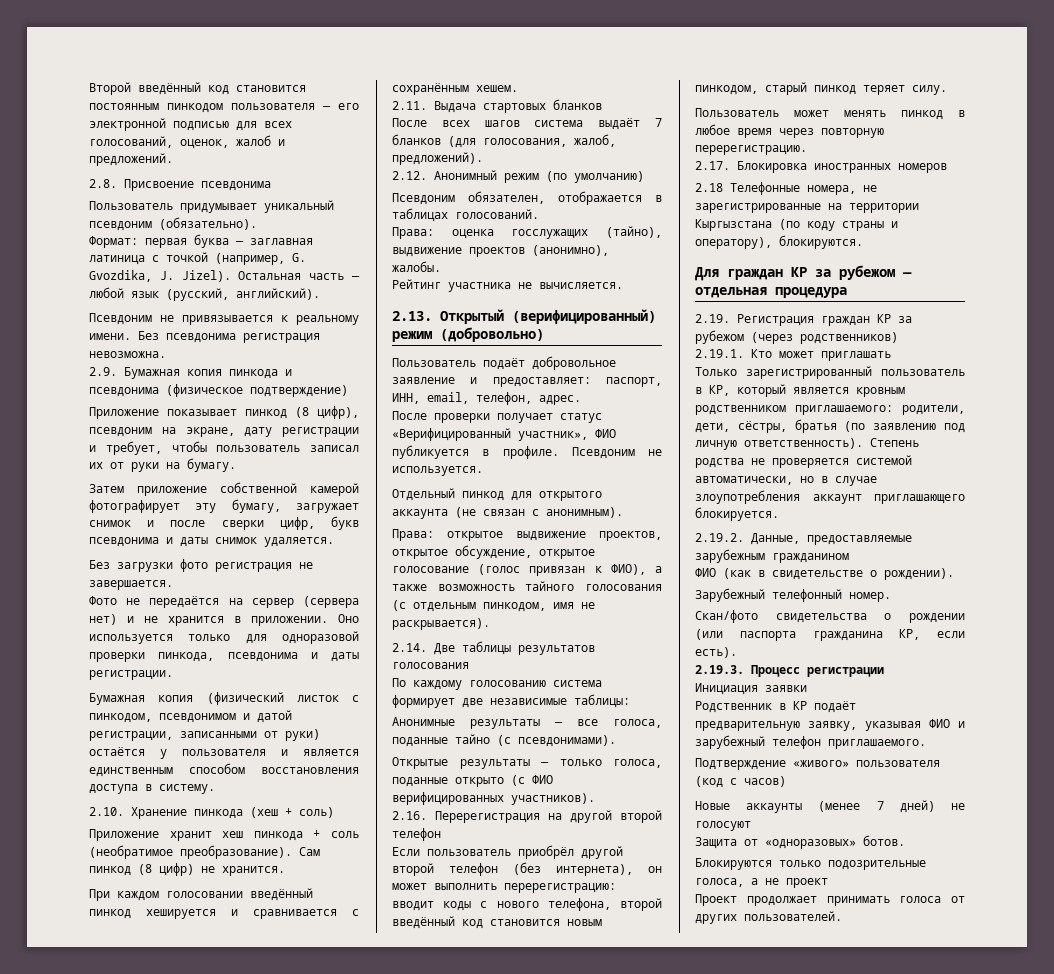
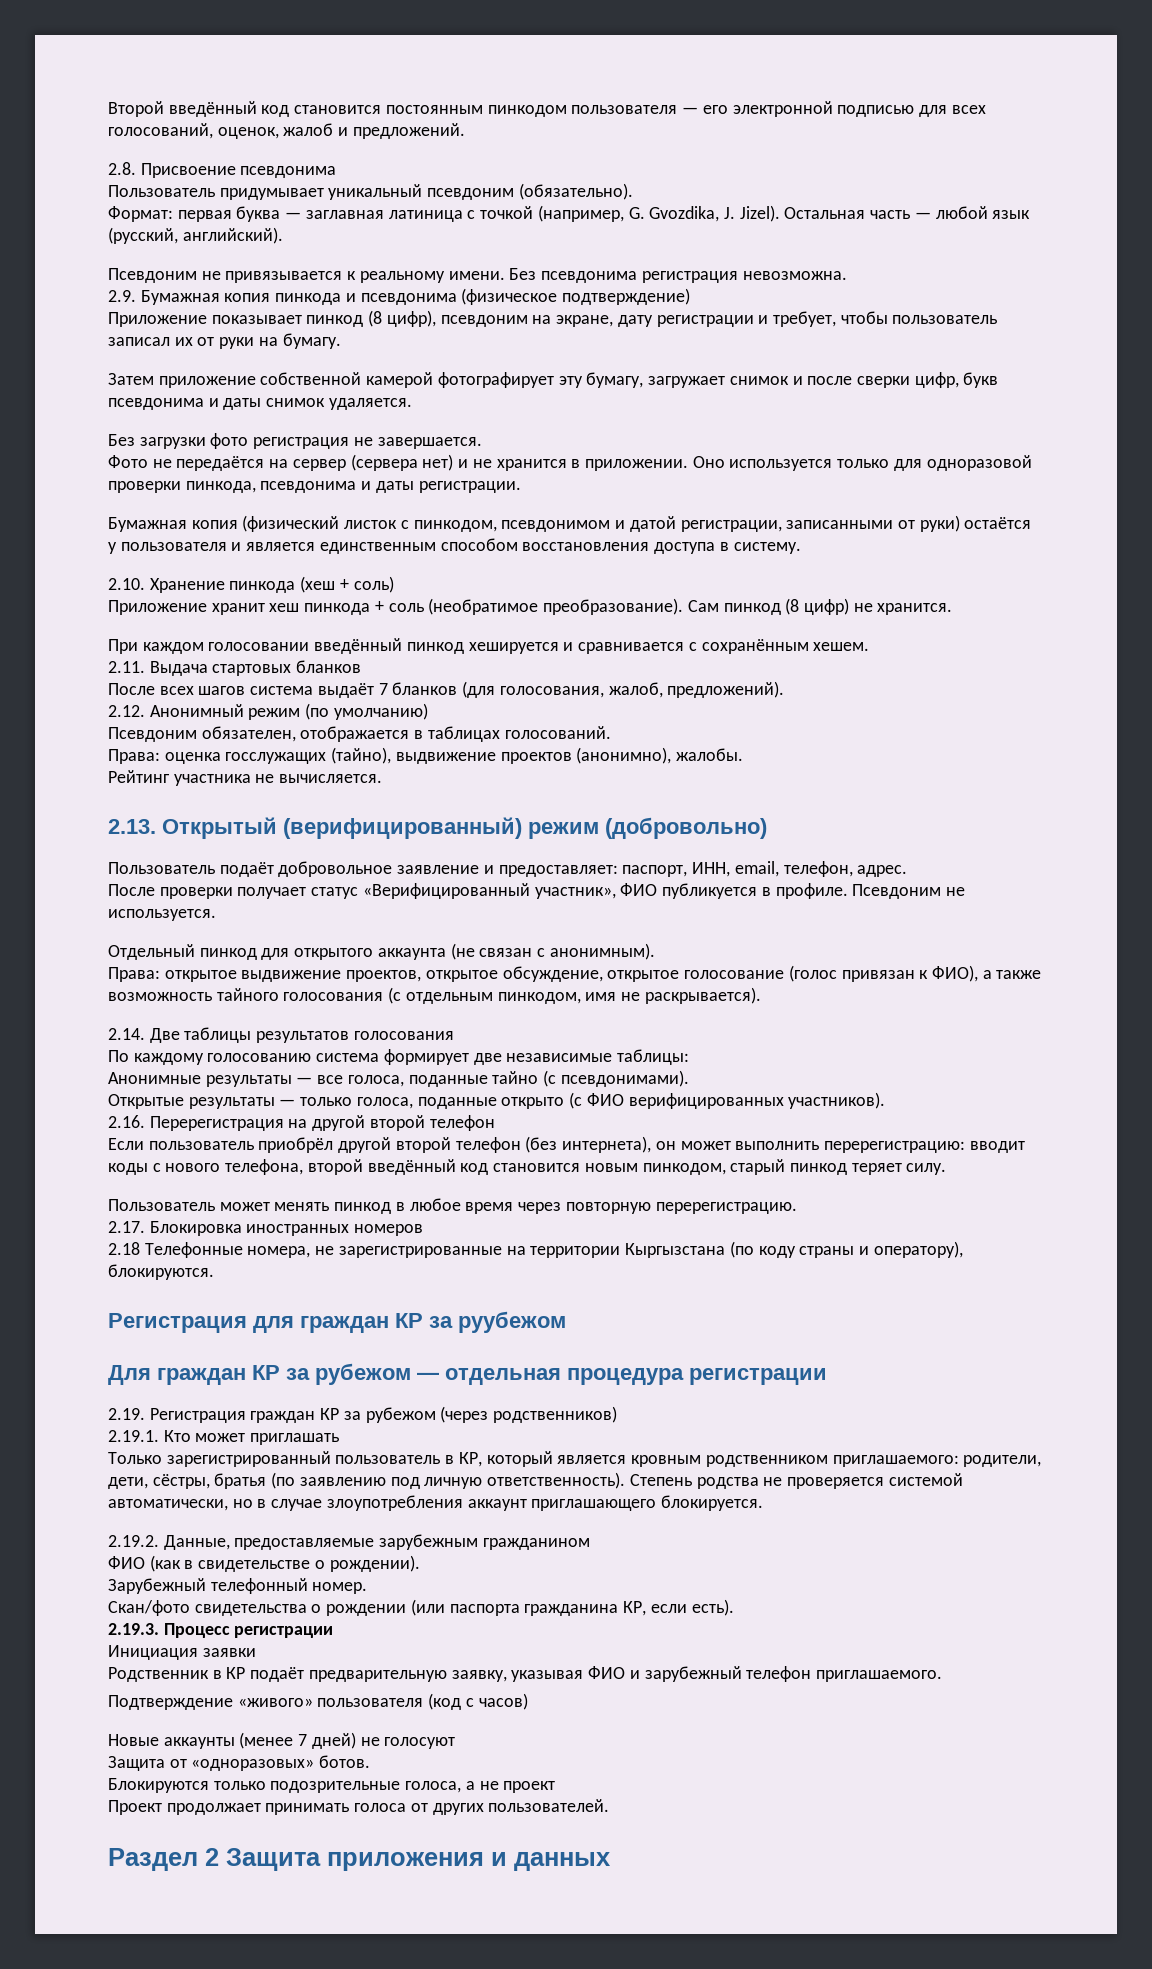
+ Регистрация для граждан КР за руубежом
- Для граждан КР за рубежом — отдельная процедура
+ Для граждан КР за рубежом — отдельная процедура регистрации
+ Раздел 2 Защита приложения и данных

